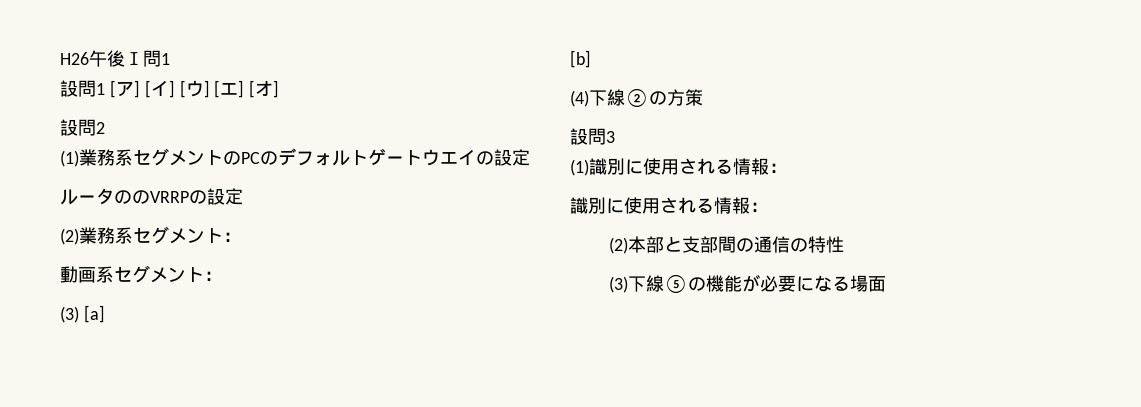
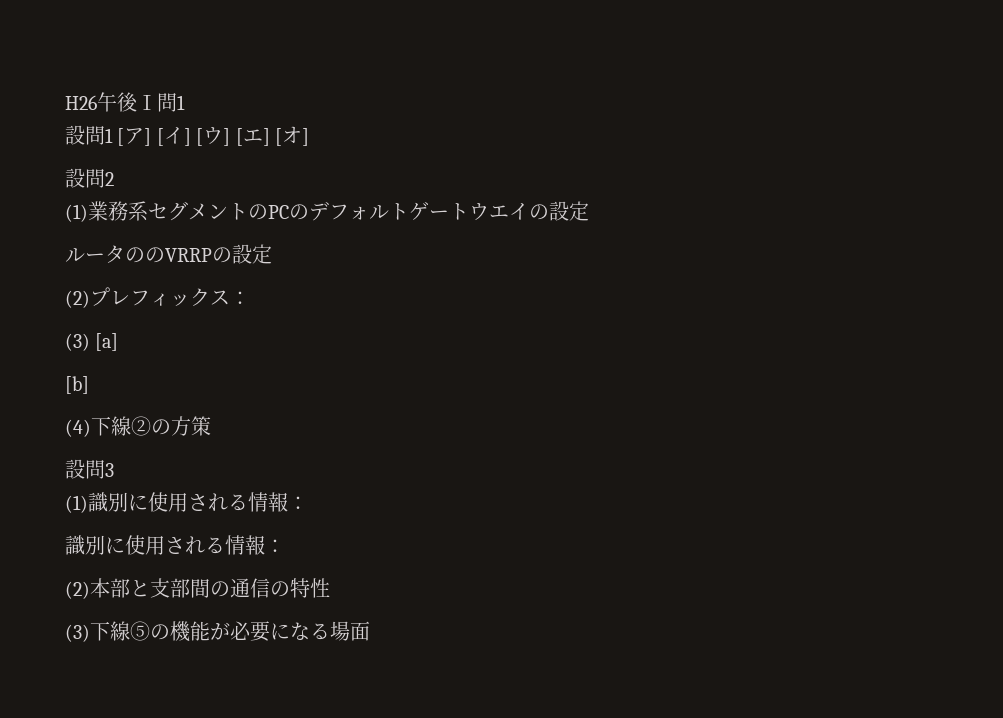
- (2)業務系セグメント：
- 動画系セグメント：
+ (2)プレフィックス：

